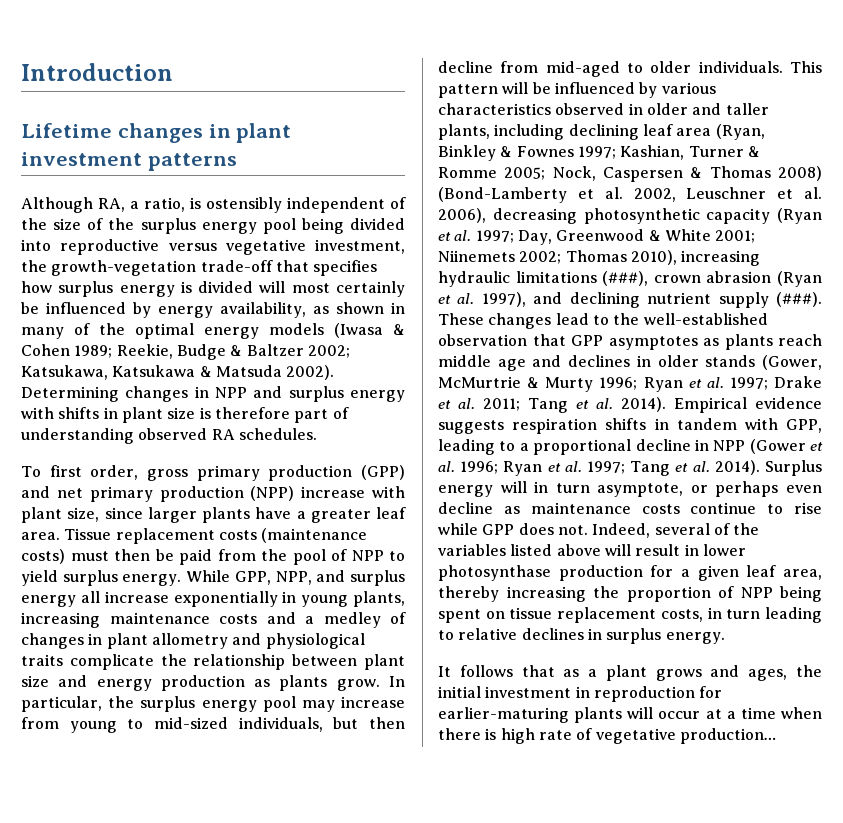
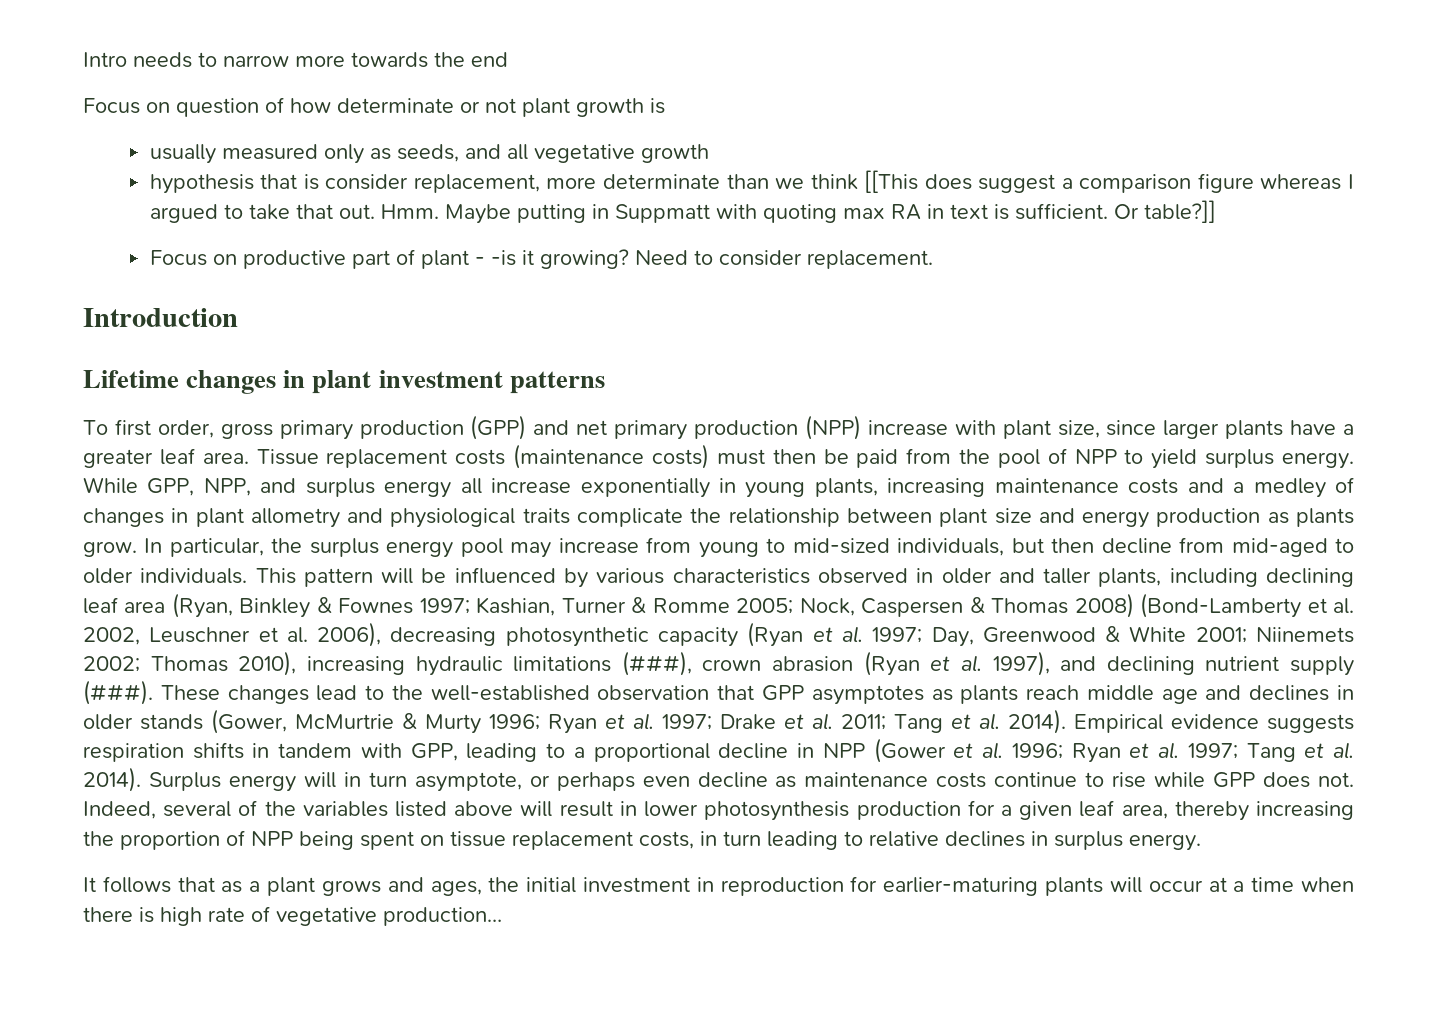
+ Intro needs to narrow more towards the end
+ Focus on question of how determinate or not plant growth is
+ usually measured only as seeds, and all vegetative growth
+ hypothesis that is consider replacement, more determinate than we think [[This does suggest a comparison figure whereas I argued to take that out. Hmm. Maybe putting in Suppmatt with quoting max RA in text is sufficient. Or table?]]
+ Focus on productive part of plant - -is it growing? Need to consider replacement.
- Although RA, a ratio, is ostensibly independent of the size of the surplus energy pool being divided into reproductive versus vegetative investment, the growth-vegetation trade-off that specifies how surplus energy is divided will most certainly be influenced by energy availability, as shown in many of the optimal energy models (Iwasa & Cohen 1989; Reekie, Budge & Baltzer 2002; Katsukawa, Katsukawa & Matsuda 2002). Determining changes in NPP and surplus energy with shifts in plant size is therefore part of understanding observed RA schedules.
- Indeed, several of the variables listed above will result in lower photosynthase production for a given leaf area, thereby increasing the proportion of NPP being spent on tissue replacement costs, in turn leading to relative declines in surplus energy.
+ Indeed, several of the variables listed above will result in lower photosynthesis production for a given leaf area, thereby increasing the proportion of NPP being spent on tissue replacement costs, in turn leading to relative declines in surplus energy.

